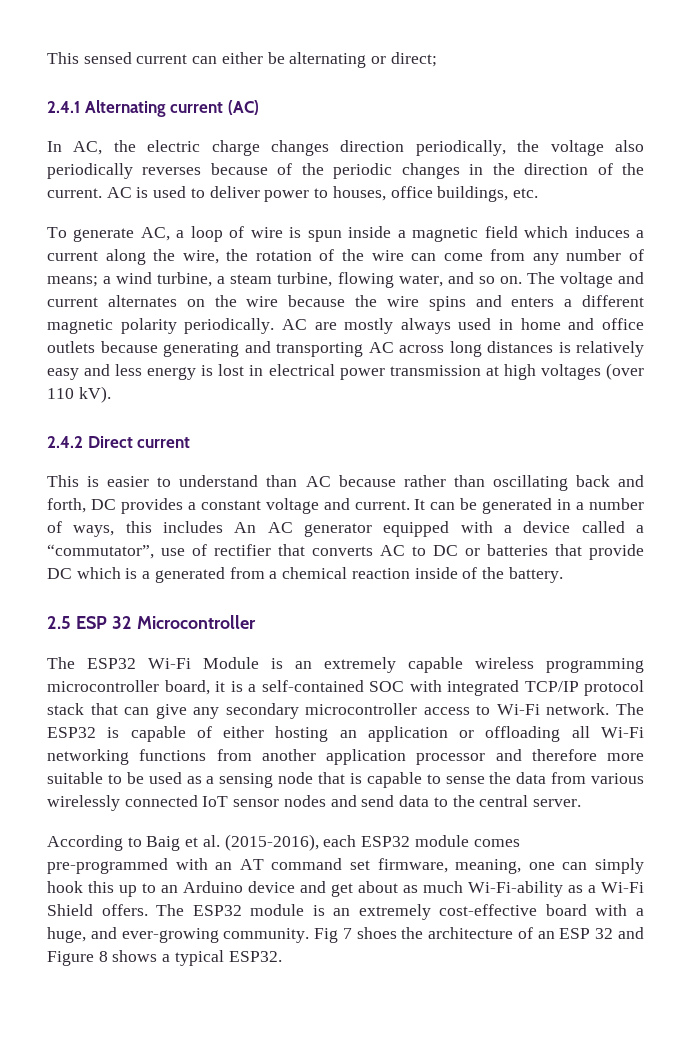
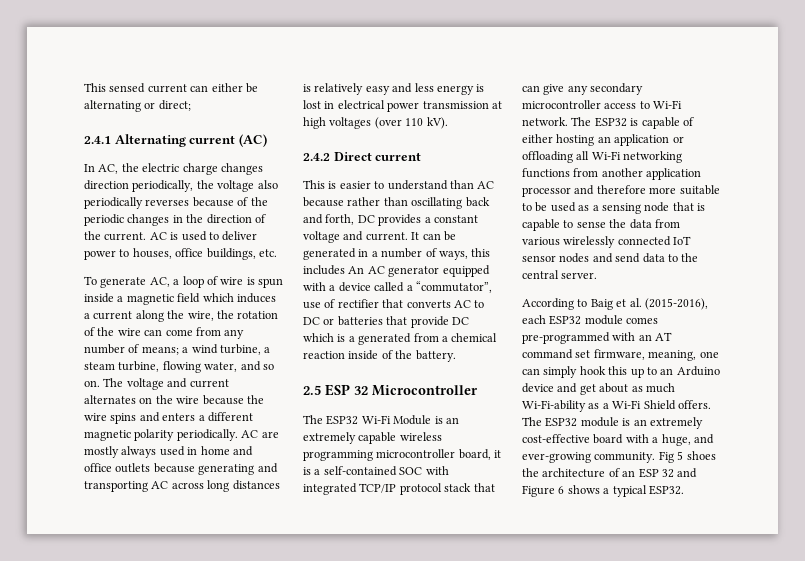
- Fig 7 shoes the architecture of an ESP 32 and Figure 8 shows a typical ESP32.
+ Fig 5 shoes the architecture of an ESP 32 and Figure 6 shows a typical ESP32.

